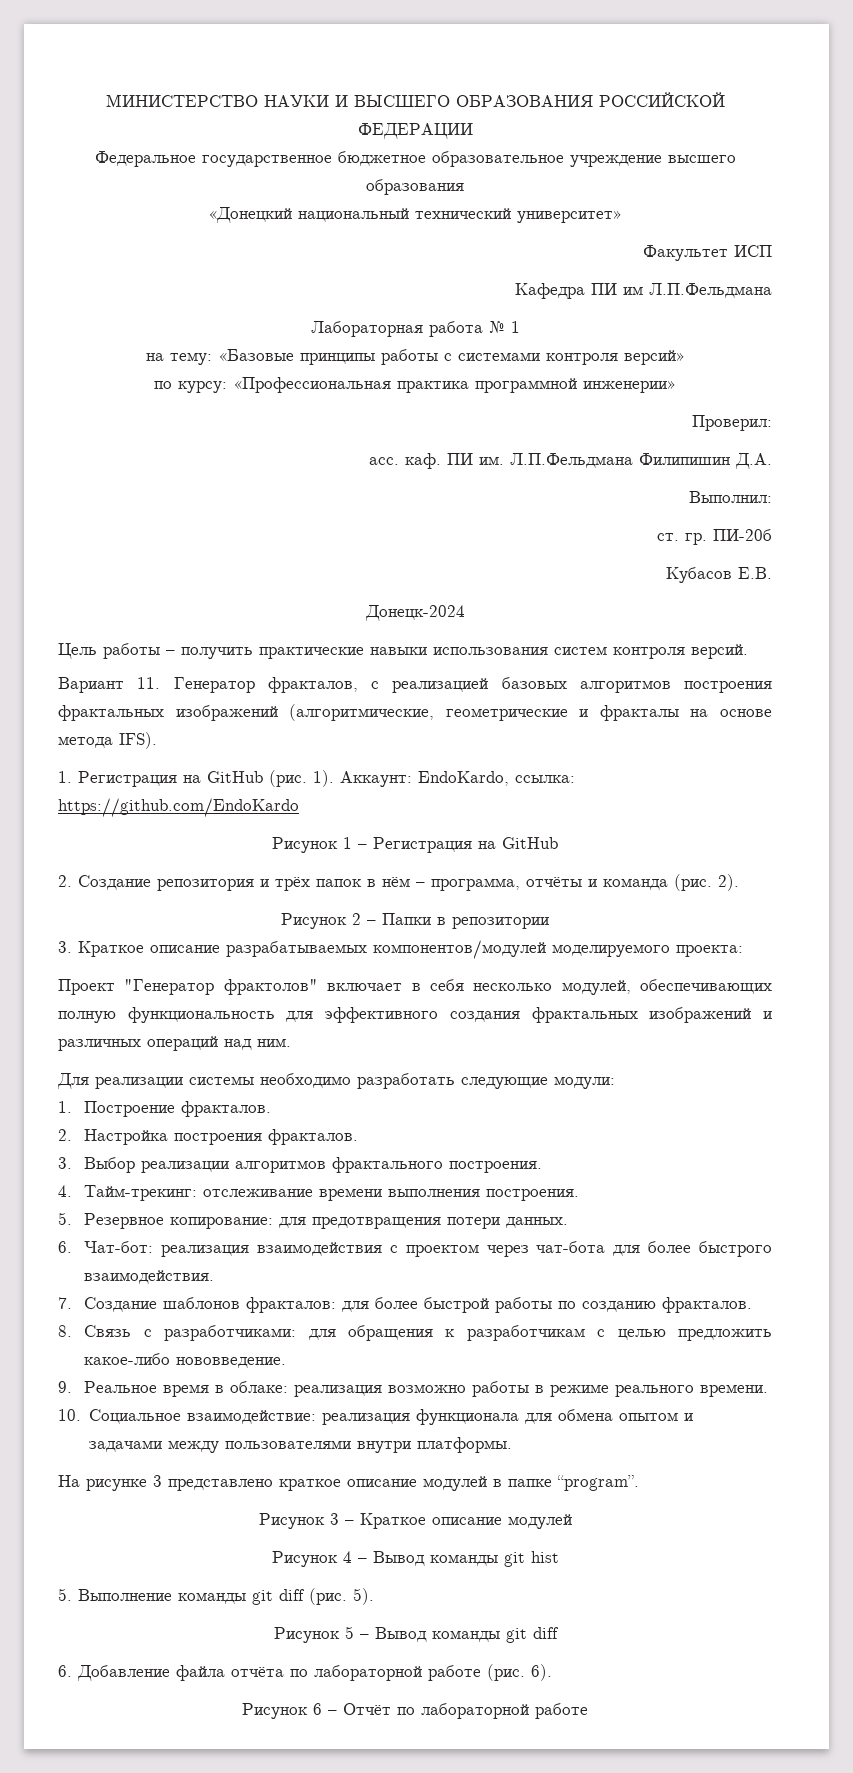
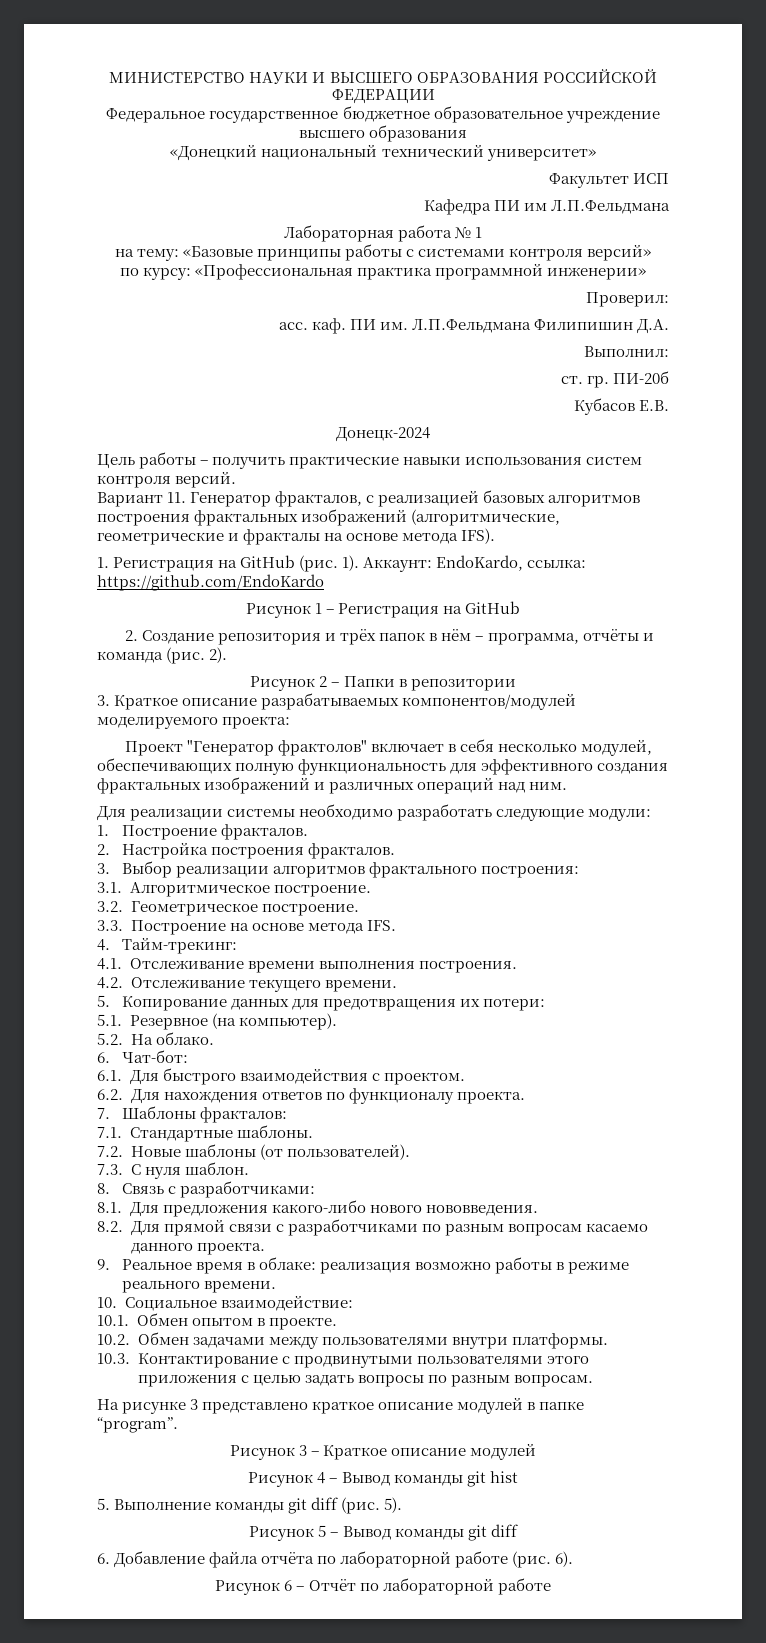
- 3. Выбор реализации алгоритмов фрактального построения.
+ 3. Выбор реализации алгоритмов фрактального построения:
+ 3.1. Алгоритмическое построение.
+ 3.2. Геометрическое построение.
+ 3.3. Построение на основе метода IFS.
- 4. Тайм-трекинг: отслеживание времени выполнения построения.
+ 4. Тайм-трекинг:
+ 4.1. Отслеживание времени выполнения построения.
- 5. Резервное копирование: для предотвращения потери данных.
- 6. Чат-бот: реализация взаимодействия с проектом через чат-бота для более быстрого взаимодействия.
- 7. Создание шаблонов фракталов: для более быстрой работы по созданию фракталов.
- 8. Связь с разработчиками: для обращения к разработчикам с целью предложить какое-либо нововведение.
+ 4.2. Отслеживание текущего времени.
+ 5. Копирование данных для предотвращения их потери:
+ 5.1. Резервное (на компьютер).
+ 5.2. На облако.
+ 6. Чат-бот:
+ 6.1. Для быстрого взаимодействия с проектом.
+ 6.2. Для нахождения ответов по функционалу проекта.
+ 7. Шаблоны фракталов:
+ 7.1. Стандартные шаблоны.
+ 7.2. Новые шаблоны (от пользователей).
+ 7.3. С нуля шаблон.
+ 8. Связь с разработчиками:
+ 8.1. Для предложения какого-либо нового нововведения.
+ 8.2. Для прямой связи с разработчиками по разным вопросам касаемо данного проекта.
- 10. Социальное взаимодействие: реализация функционала для обмена опытом и задачами между пользователями внутри платформы.
+ 10. Социальное взаимодействие:
+ 10.1. Обмен опытом в проекте.
+ 10.2. Обмен задачами между пользователями внутри платформы.
+ 10.3. Контактирование с продвинутыми пользователями этого приложения с целью задать вопросы по разным вопросам.

